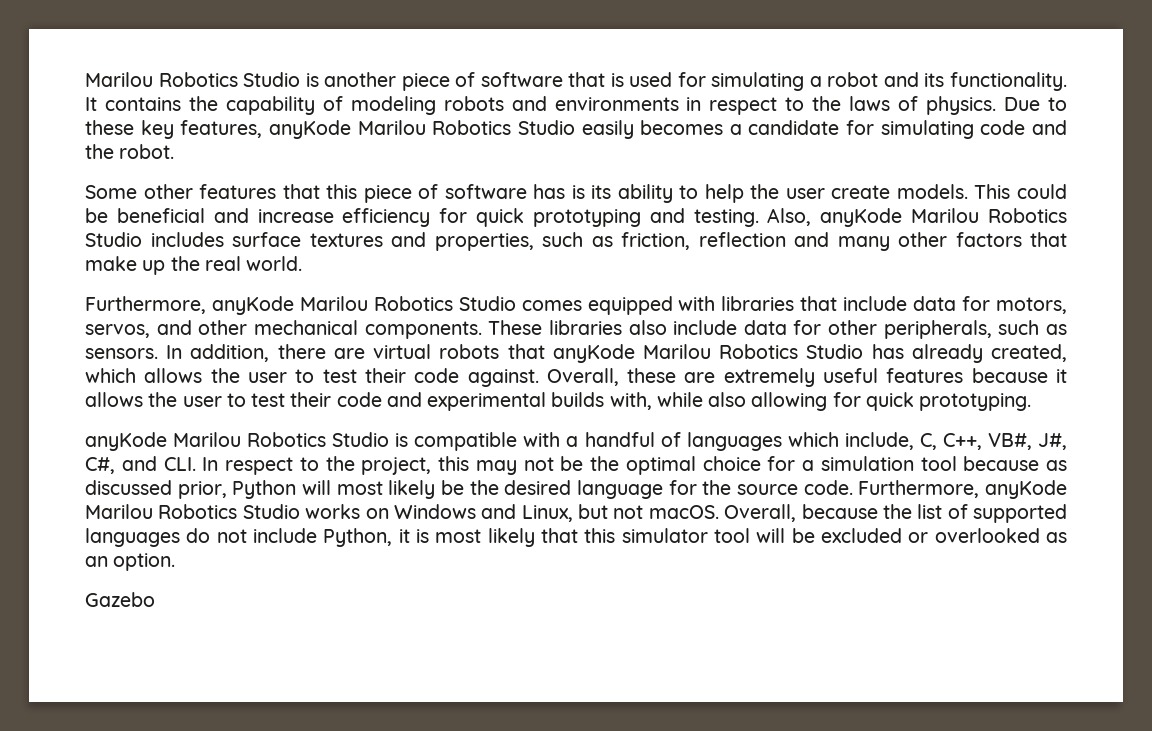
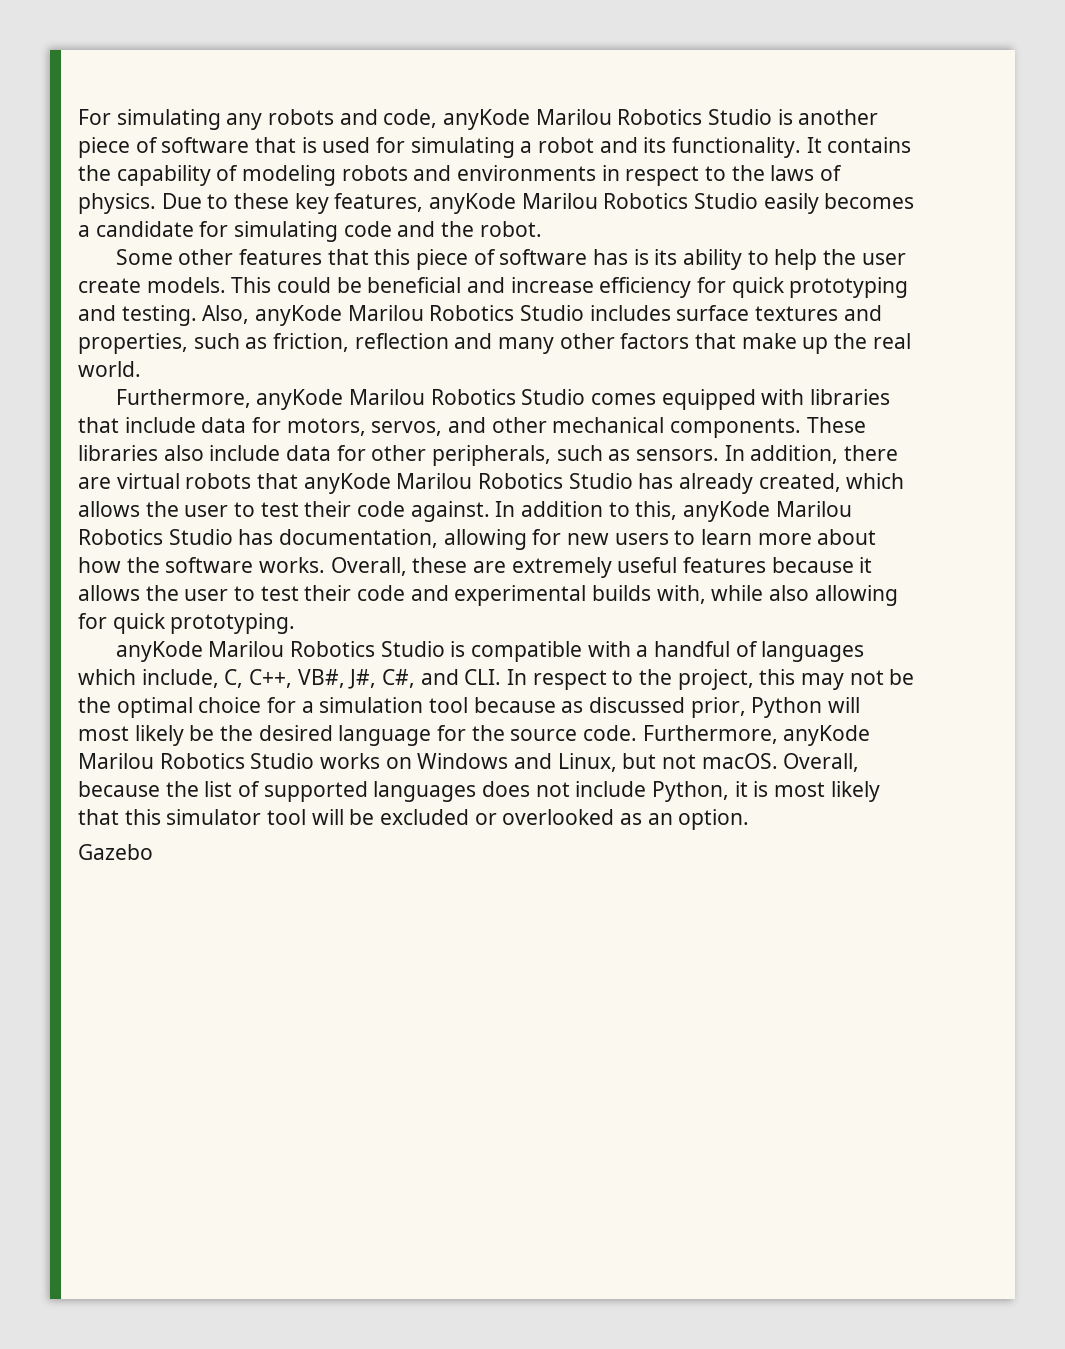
- Marilou Robotics Studio is another piece of software that is used for simulating a robot and its functionality.
+ For simulating any robots and code, anyKode Marilou Robotics Studio is another piece of software that is used for simulating a robot and its functionality.
+ In addition to this, anyKode Marilou Robotics Studio has documentation, allowing for new users to learn more about how the software works.
- Overall, because the list of supported languages do not include Python, it is most likely that this simulator tool will be excluded or overlooked as an option.
+ Overall, because the list of supported languages does not include Python, it is most likely that this simulator tool will be excluded or overlooked as an option.

